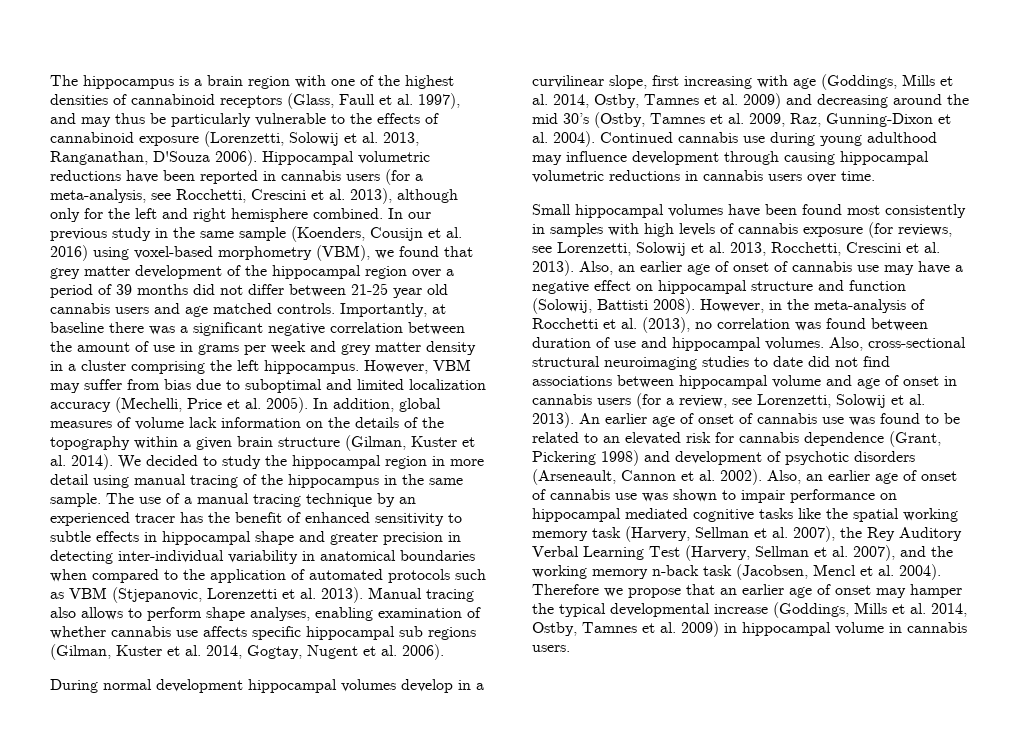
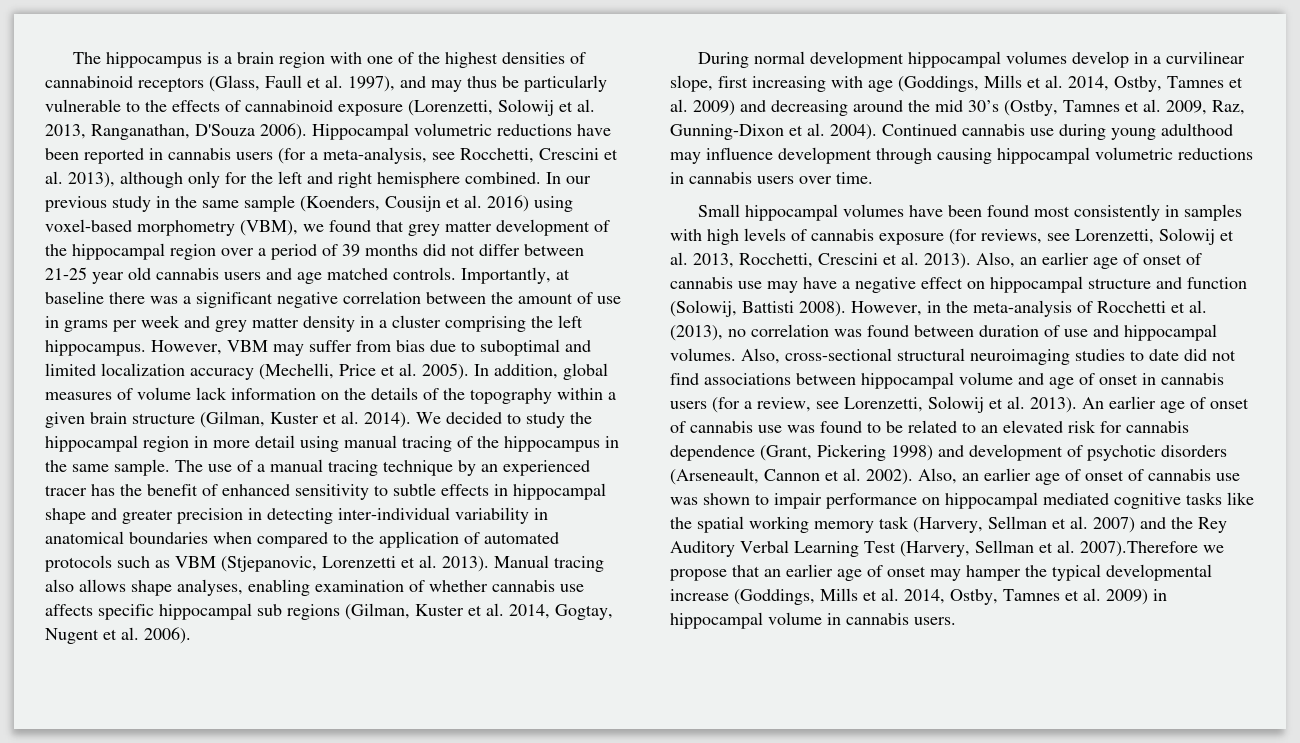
- Manual tracing also allows to perform shape analyses, enabling examination of whether cannabis use affects specific hippocampal sub regions (Gilman, Kuster et al. 2014, Gogtay, Nugent et al. 2006).
+ Manual tracing also allows shape analyses, enabling examination of whether cannabis use affects specific hippocampal sub regions (Gilman, Kuster et al. 2014, Gogtay, Nugent et al. 2006).
- Also, an earlier age of onset of cannabis use was shown to impair performance on hippocampal mediated cognitive tasks like the spatial working memory task (Harvery, Sellman et al. 2007), the Rey Auditory Verbal Learning Test (Harvery, Sellman et al. 2007), and the working memory n-back task (Jacobsen, Mencl et al. 2004). Therefore we propose that an earlier age of onset may hamper the typical developmental increase (Goddings, Mills et al. 2014, Ostby, Tamnes et al. 2009) in hippocampal volume in cannabis users.
+ Also, an earlier age of onset of cannabis use was shown to impair performance on hippocampal mediated cognitive tasks like the spatial working memory task (Harvery, Sellman et al. 2007) and the Rey Auditory Verbal Learning Test (Harvery, Sellman et al. 2007).Therefore we propose that an earlier age of onset may hamper the typical developmental increase (Goddings, Mills et al. 2014, Ostby, Tamnes et al. 2009) in hippocampal volume in cannabis users.

